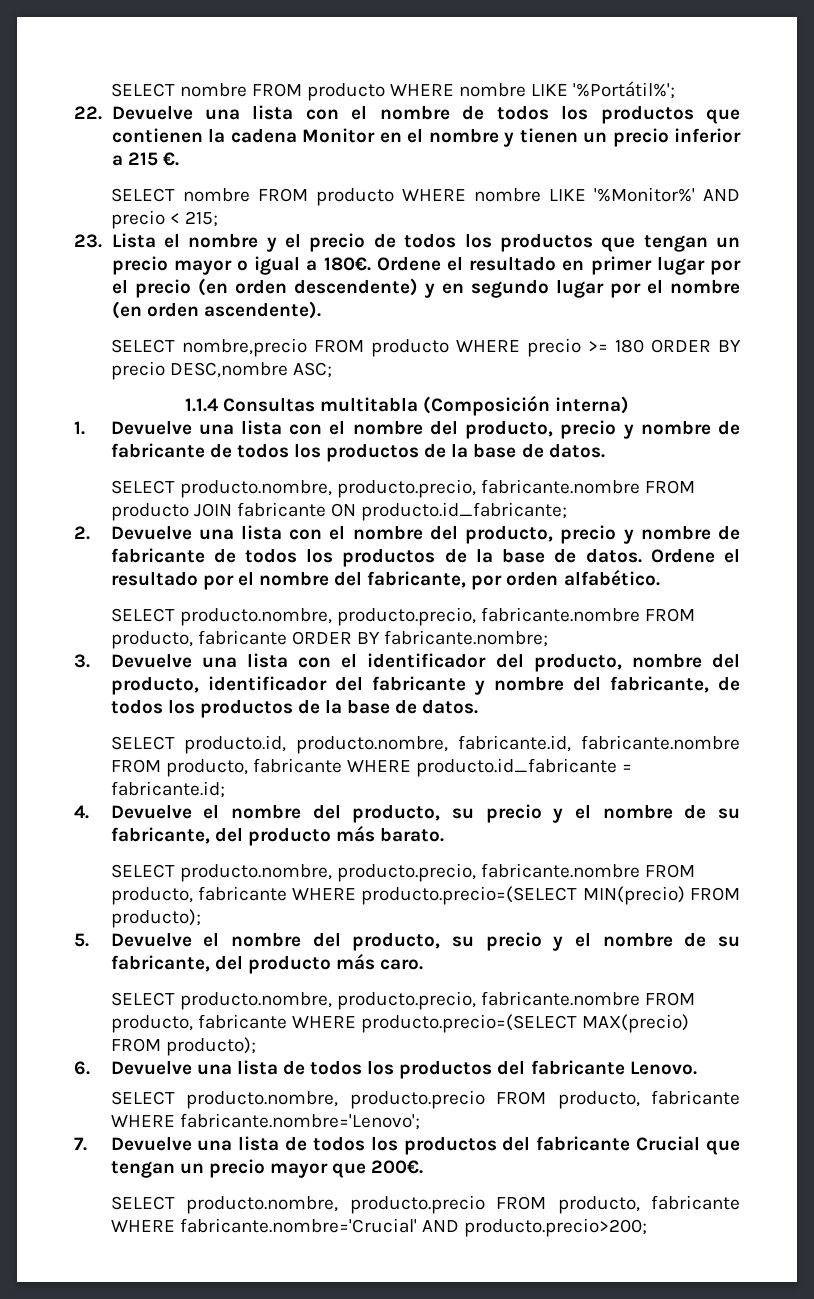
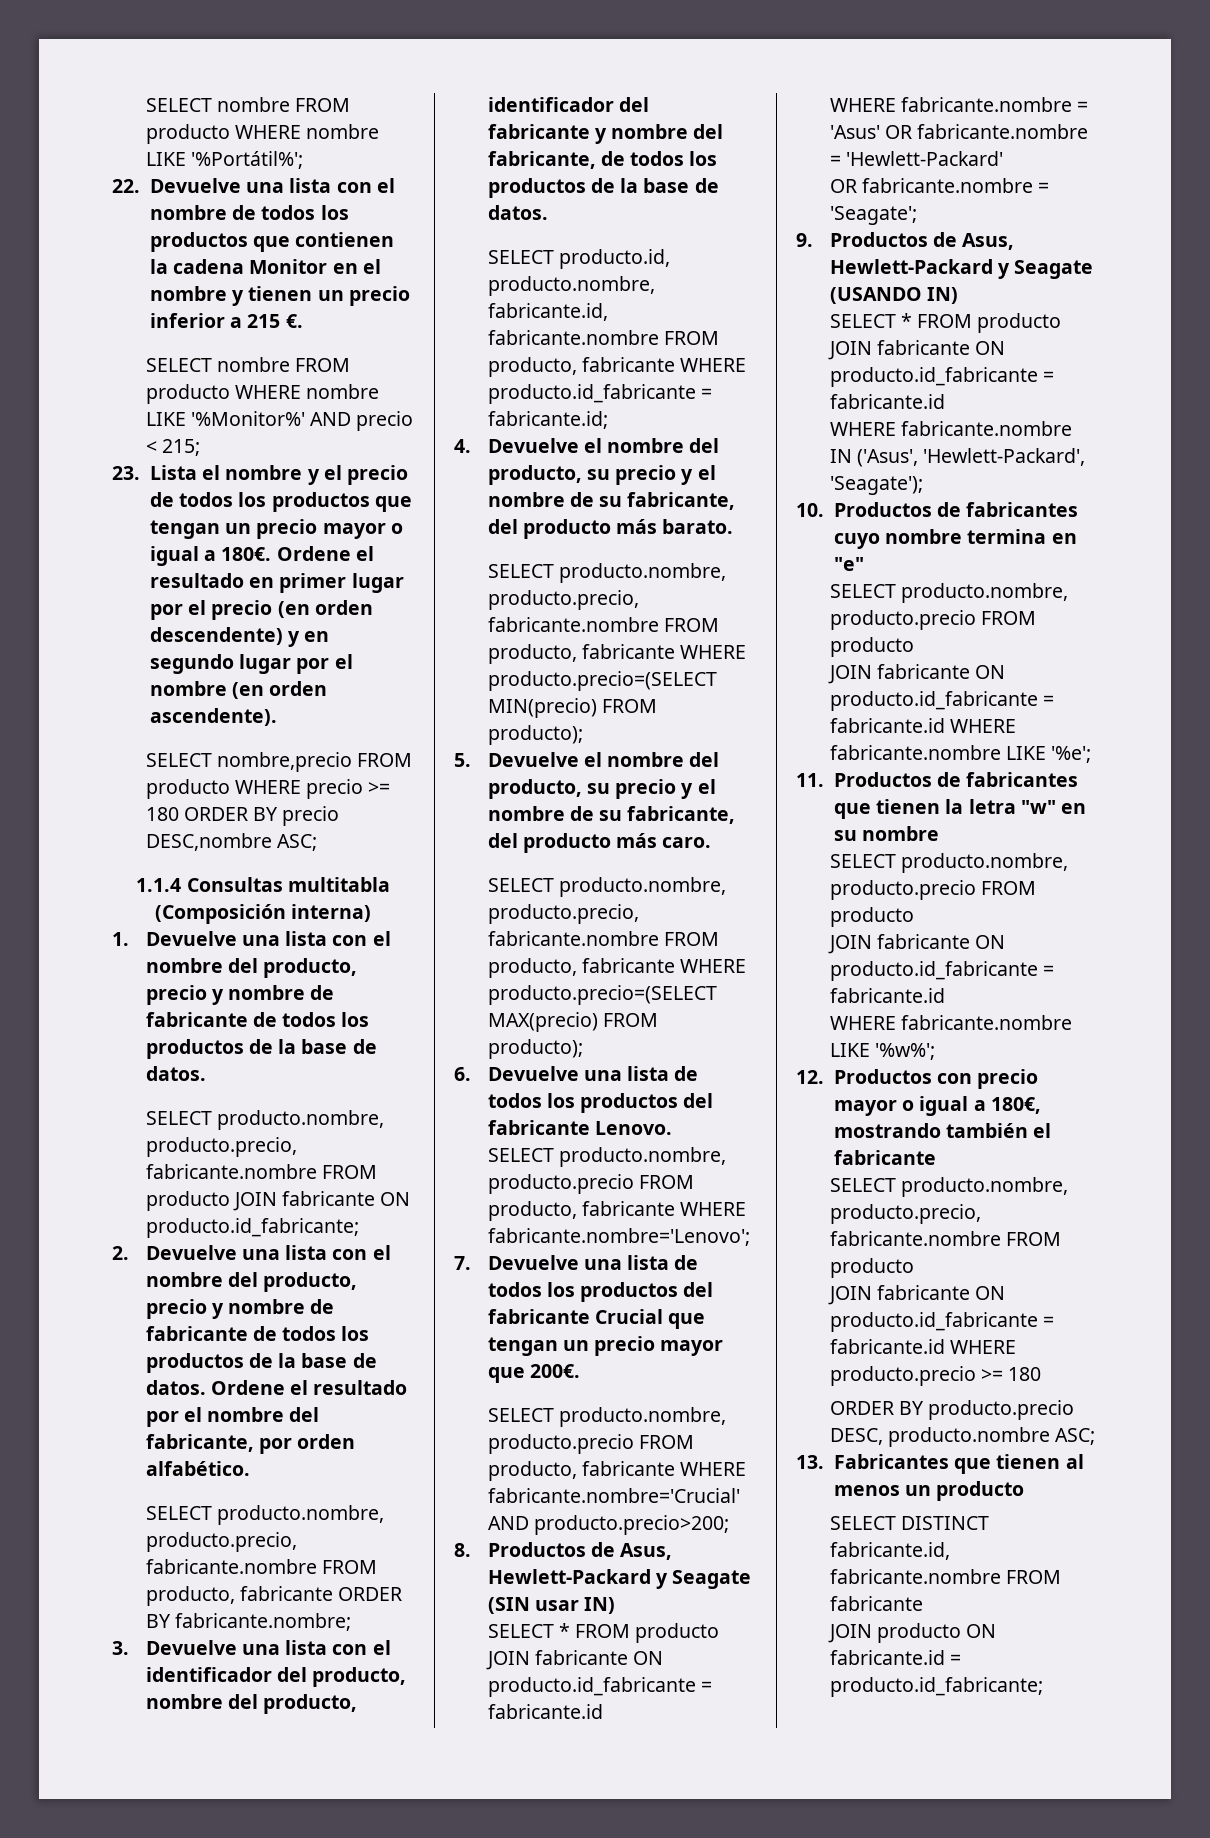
+ 8. Productos de Asus, Hewlett-Packard y Seagate (SIN usar IN)
+ SELECT * FROM producto JOIN fabricante ON producto.id_fabricante = fabricante.id
+ WHERE fabricante.nombre = 'Asus' OR fabricante.nombre = 'Hewlett-Packard'
+ OR fabricante.nombre = 'Seagate';
+ 9. Productos de Asus, Hewlett-Packard y Seagate (USANDO IN)
+ SELECT * FROM producto JOIN fabricante ON producto.id_fabricante = fabricante.id
+ WHERE fabricante.nombre IN ('Asus', 'Hewlett-Packard', 'Seagate');
+ 10. Productos de fabricantes cuyo nombre termina en "e"
+ SELECT producto.nombre, producto.precio FROM producto
+ JOIN fabricante ON producto.id_fabricante = fabricante.id WHERE fabricante.nombre LIKE '%e';
+ 11. Productos de fabricantes que tienen la letra "w" en su nombre
+ SELECT producto.nombre, producto.precio FROM producto
+ JOIN fabricante ON producto.id_fabricante = fabricante.id
+ WHERE fabricante.nombre LIKE '%w%';
+ 12. Productos con precio mayor o igual a 180€, mostrando también el fabricante
+ SELECT producto.nombre, producto.precio, fabricante.nombre FROM producto
+ JOIN fabricante ON producto.id_fabricante = fabricante.id WHERE producto.precio >= 180
+ ORDER BY producto.precio DESC, producto.nombre ASC;
+ 13. Fabricantes que tienen al menos un producto
+ SELECT DISTINCT fabricante.id, fabricante.nombre FROM fabricante
+ JOIN producto ON fabricante.id = producto.id_fabricante;

